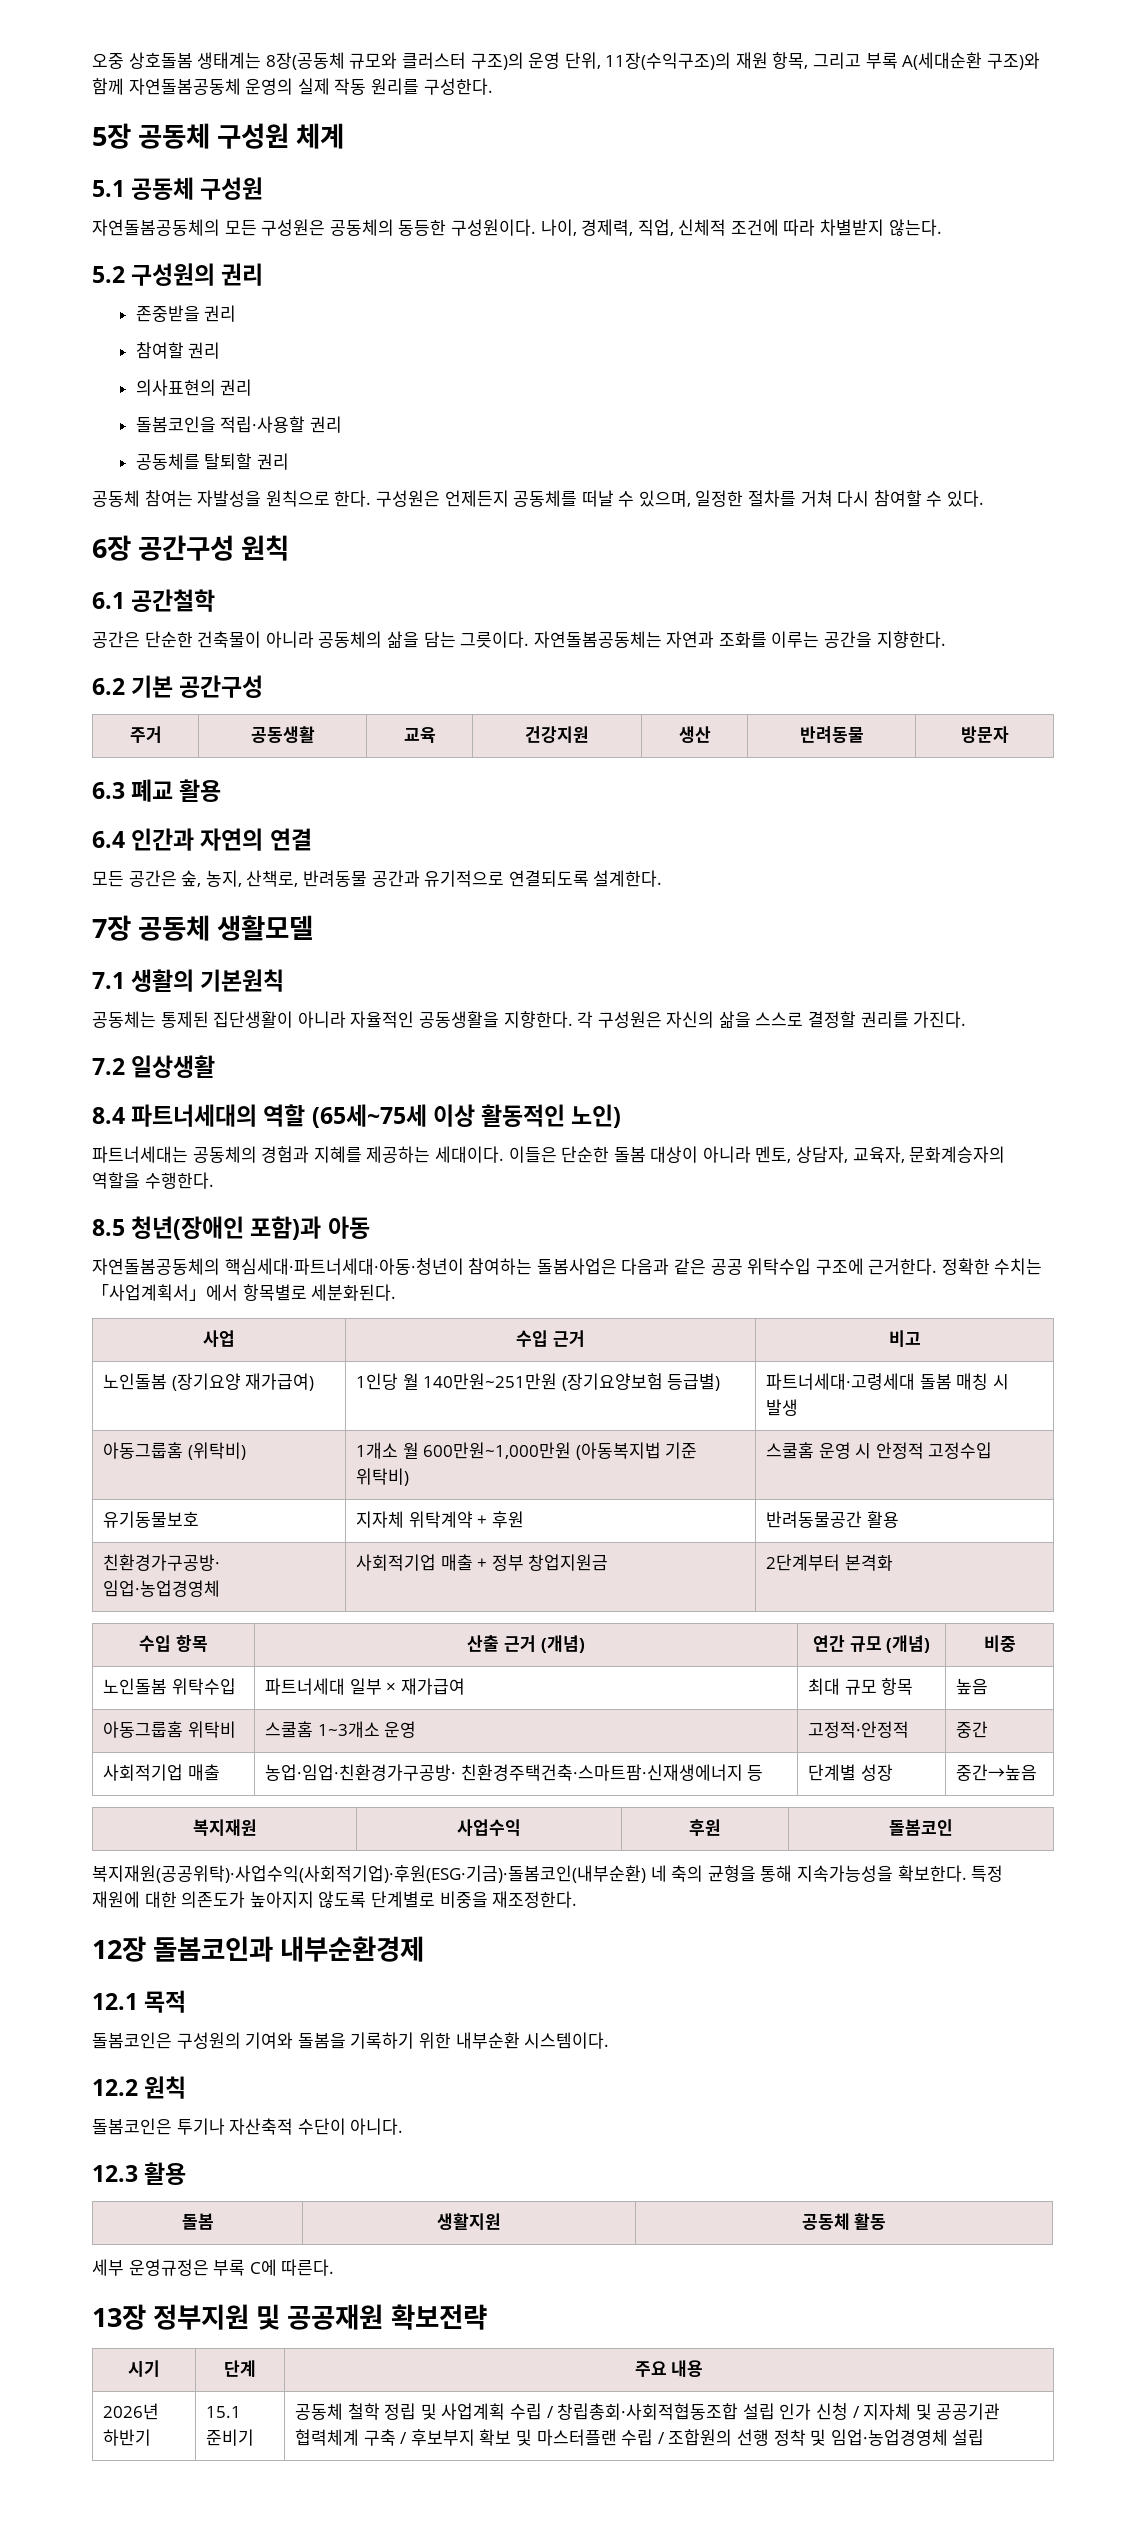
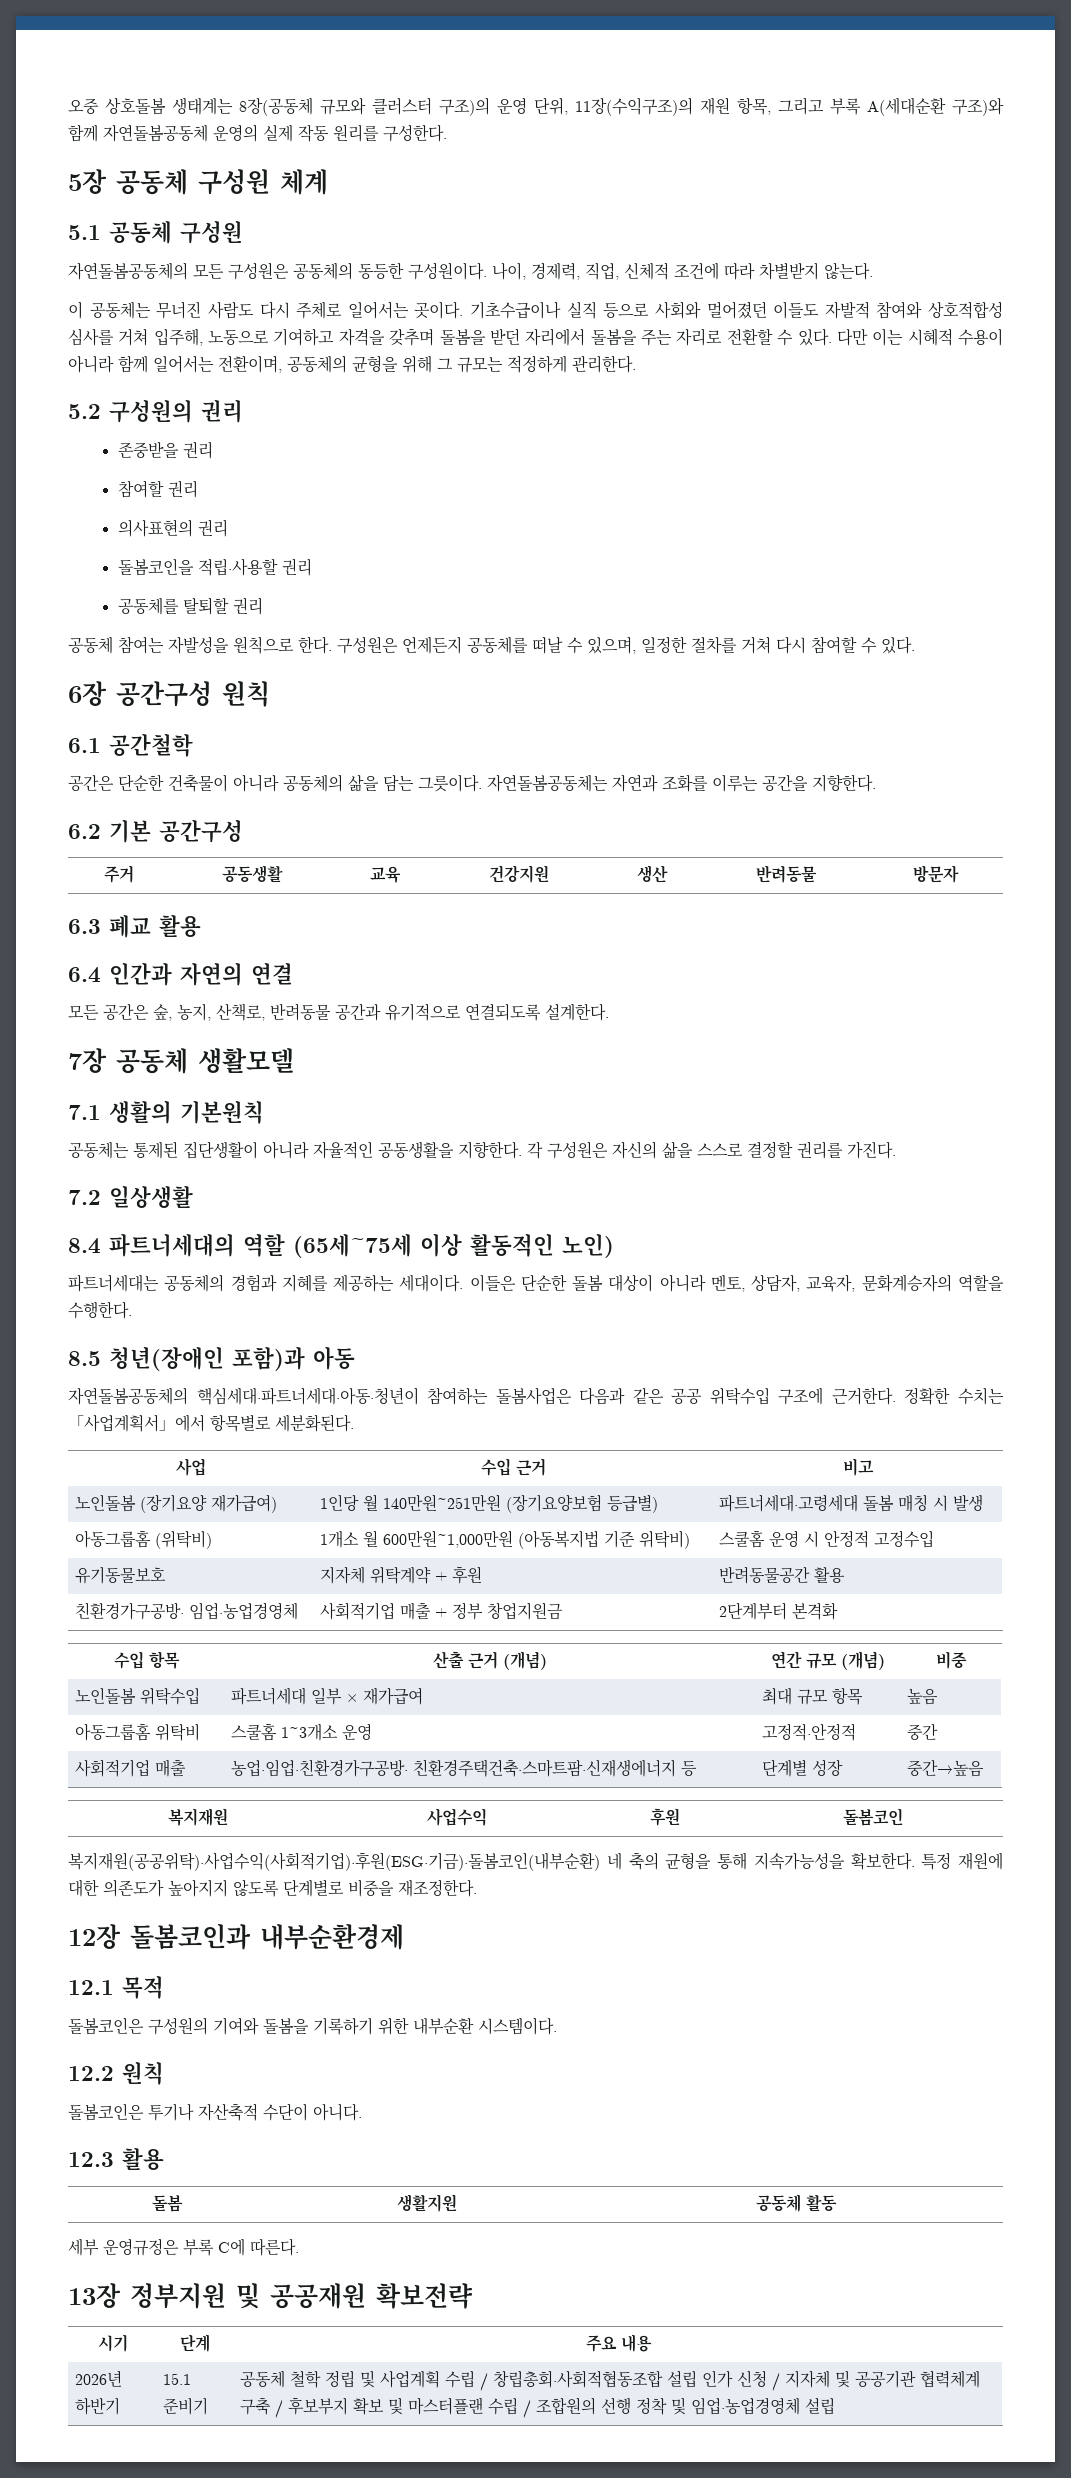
+ 이 공동체는 무너진 사람도 다시 주체로 일어서는 곳이다. 기초수급이나 실직 등으로 사회와 멀어졌던 이들도 자발적 참여와 상호적합성 심사를 거쳐 입주해, 노동으로 기여하고 자격을 갖추며 돌봄을 받던 자리에서 돌봄을 주는 자리로 전환할 수 있다. 다만 이는 시혜적 수용이 아니라 함께 일어서는 전환이며, 공동체의 균형을 위해 그 규모는 적정하게 관리한다.

